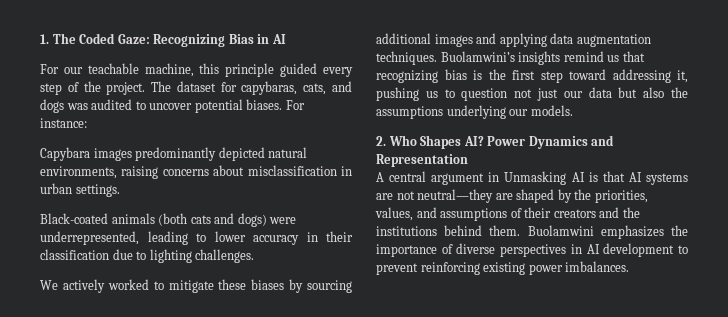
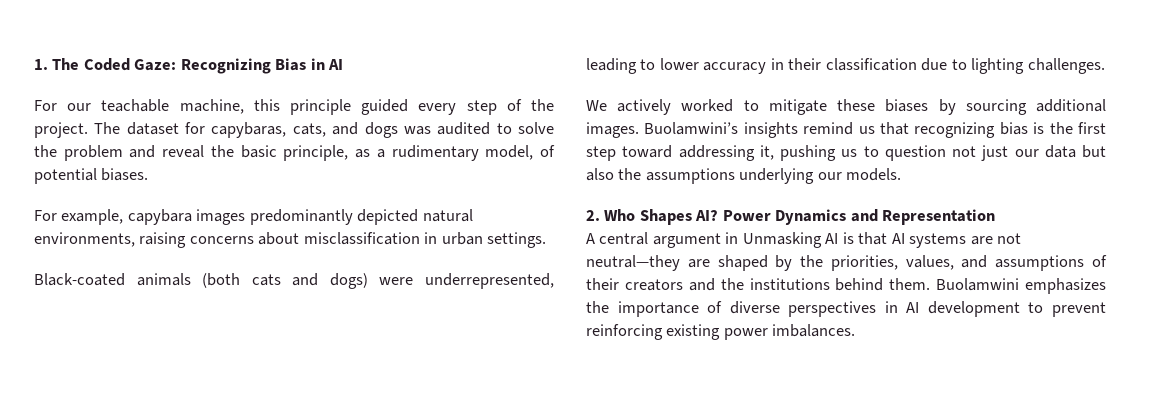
- The dataset for capybaras, cats, and dogs was audited to uncover potential biases. For instance:
- Capybara images predominantly depicted natural environments, raising concerns about misclassification in urban settings.
+ The dataset for capybaras, cats, and dogs was audited to solve the problem and reveal the basic principle, as a rudimentary model, of potential biases.
+ For example, capybara images predominantly depicted natural environments, raising concerns about misclassification in urban settings.
- We actively worked to mitigate these biases by sourcing additional images and applying data augmentation techniques.
+ We actively worked to mitigate these biases by sourcing additional images.

